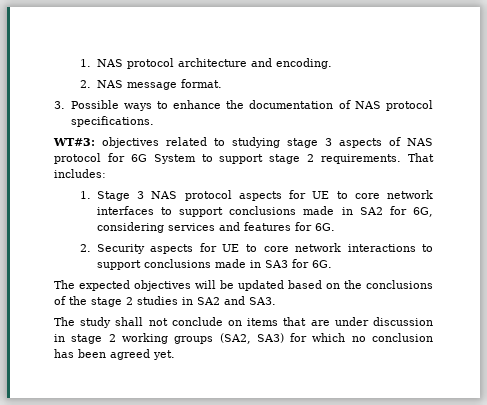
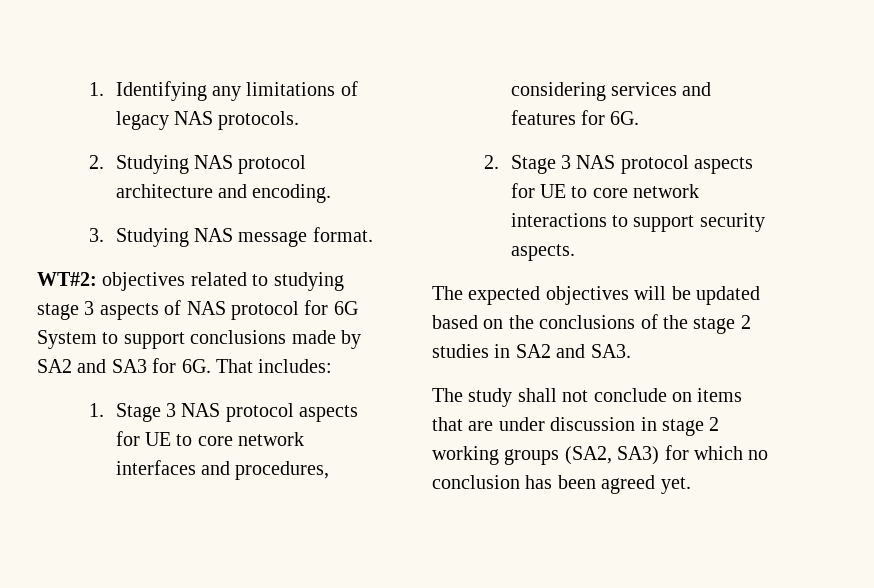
- 1. NAS protocol architecture and encoding.
+ 1. Identifying any limitations of legacy NAS protocols.
+ 2. Studying NAS protocol architecture and encoding.
- 2. NAS message format.
+ 3. Studying NAS message format.
- 3. Possible ways to enhance the documentation of NAS protocol specifications.
- WT#3: objectives related to studying stage 3 aspects of NAS protocol for 6G System to support stage 2 requirements.
+ WT#2: objectives related to studying stage 3 aspects of NAS protocol for 6G System to support conclusions made by SA2 and SA3 for 6G.
- 1. Stage 3 NAS protocol aspects for UE to core network interfaces to support conclusions made in SA2 for 6G, considering services and features for 6G.
+ 1. Stage 3 NAS protocol aspects for UE to core network interfaces and procedures, considering services and features for 6G.
- 2. Security aspects for UE to core network interactions to support conclusions made in SA3 for 6G.
+ 2. Stage 3 NAS protocol aspects for UE to core network interactions to support security aspects.

